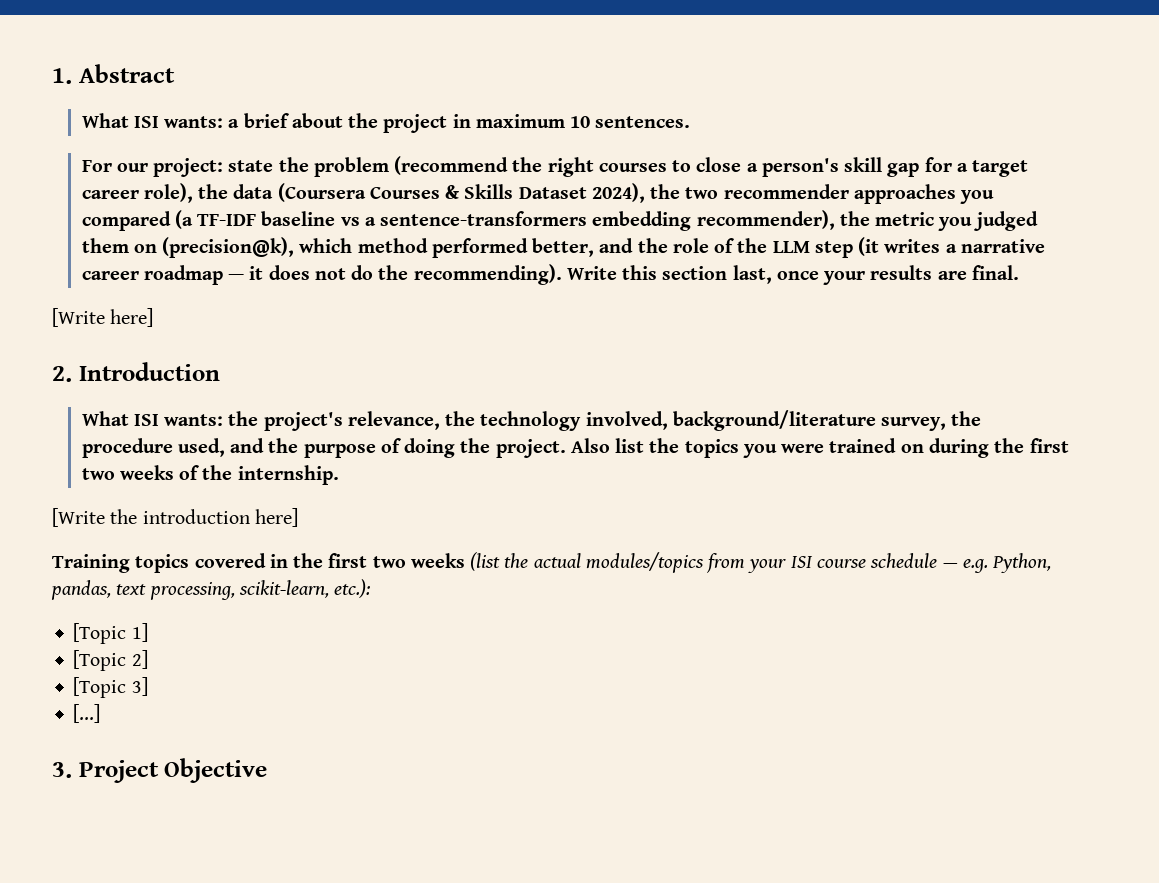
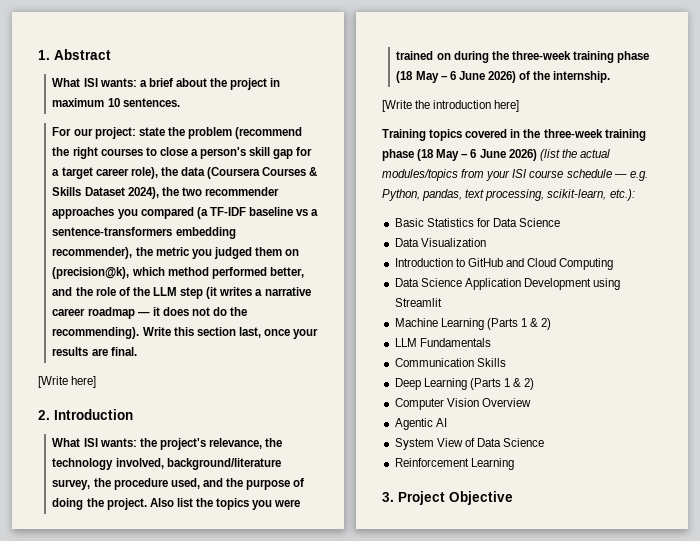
- Also list the topics you were trained on during the first two weeks of the internship.
+ Also list the topics you were trained on during the three-week training phase (18 May – 6 June 2026) of the internship.
- Training topics covered in the first two weeks (list the actual modules/topics from your ISI course schedule — e.g. Python, pandas, text processing, scikit-learn, etc.):
+ Training topics covered in the three-week training phase (18 May – 6 June 2026) (list the actual modules/topics from your ISI course schedule — e.g. Python, pandas, text processing, scikit-learn, etc.):
- [Topic 1]
- [Topic 2]
- [Topic 3]
- [...]
+ Basic Statistics for Data Science
+ Data Visualization
+ Introduction to GitHub and Cloud Computing
+ Data Science Application Development using Streamlit
+ Machine Learning (Parts 1 & 2)
+ LLM Fundamentals
+ Communication Skills
+ Deep Learning (Parts 1 & 2)
+ Computer Vision Overview
+ Agentic AI
+ System View of Data Science
+ Reinforcement Learning

